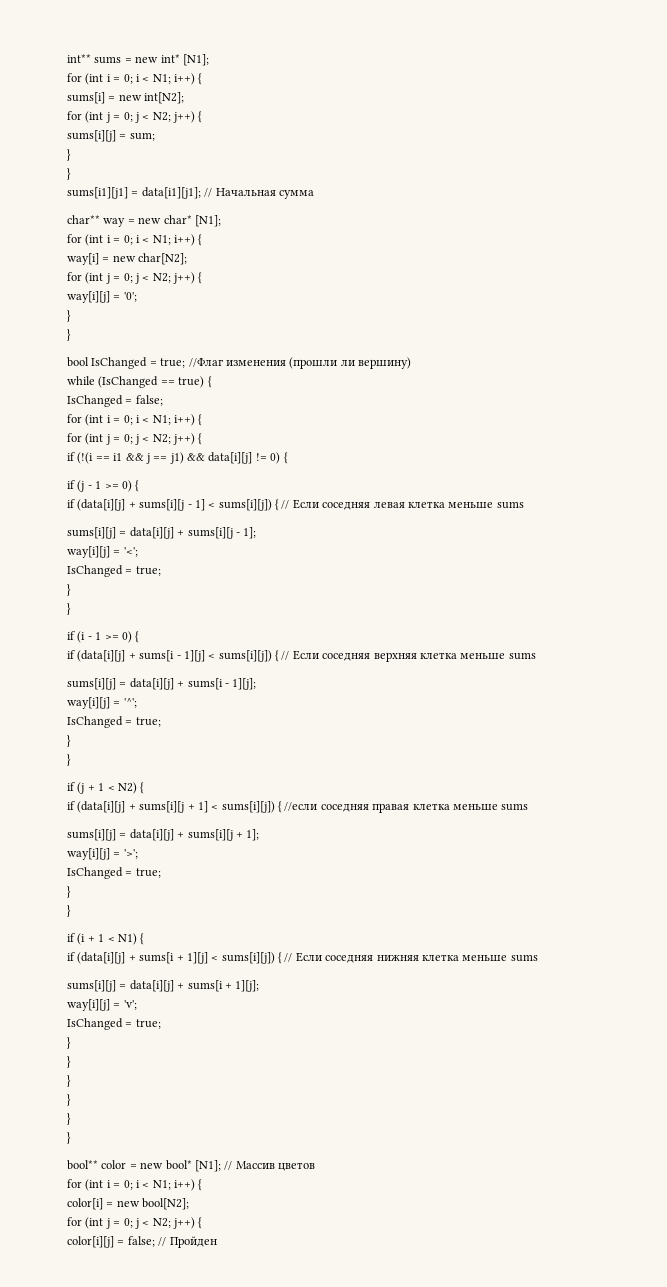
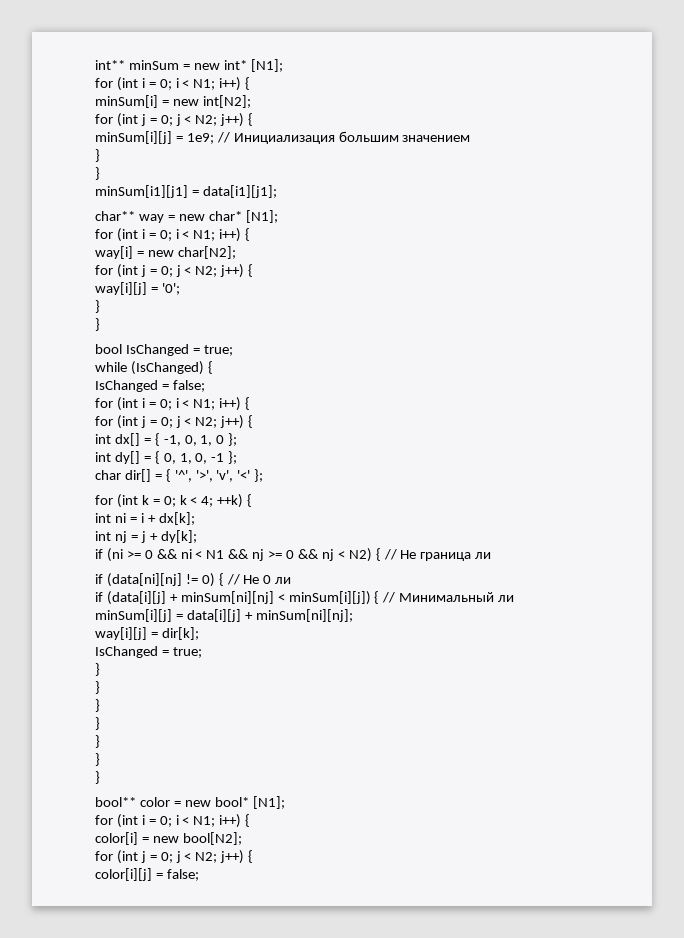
- int** sums = new int* [N1];
+ int** minSum = new int* [N1];
- sums[i] = new int[N2];
+ minSum[i] = new int[N2];
- sums[i][j] = sum;
+ minSum[i][j] = 1e9; // Инициализация большим значением
  }
  }
- sums[i1][j1] = data[i1][j1]; // Начальная сумма
+ minSum[i1][j1] = data[i1][j1];
- bool IsChanged = true; //Флаг изменения (прошли ли вершину)
- while (IsChanged == true) {
+ bool IsChanged = true;
+ while (IsChanged) {
- if (!(i == i1 && j == j1) && data[i][j] != 0) {
- if (j - 1 >= 0) {
- if (data[i][j] + sums[i][j - 1] < sums[i][j]) { // Если соседняя левая клетка меньше sums
- sums[i][j] = data[i][j] + sums[i][j - 1];
- way[i][j] = '<';
+ int dx[] = { -1, 0, 1, 0 };
+ int dy[] = { 0, 1, 0, -1 };
+ char dir[] = { '^', '>', 'v', '<' };
+ for (int k = 0; k < 4; ++k) {
+ int ni = i + dx[k];
+ int nj = j + dy[k];
+ if (ni >= 0 && ni < N1 && nj >= 0 && nj < N2) { // Не граница ли
+ if (data[ni][nj] != 0) { // Не 0 ли
+ if (data[i][j] + minSum[ni][nj] < minSum[i][j]) { // Минимальный ли
+ minSum[i][j] = data[i][j] + minSum[ni][nj];
+ way[i][j] = dir[k];
  IsChanged = true;
  }
- }
- if (i - 1 >= 0) {
- if (data[i][j] + sums[i - 1][j] < sums[i][j]) { // Если соседняя верхняя клетка меньше sums
- sums[i][j] = data[i][j] + sums[i - 1][j];
- way[i][j] = '^';
- IsChanged = true;
- }
- }
- if (j + 1 < N2) {
- if (data[i][j] + sums[i][j + 1] < sums[i][j]) { //если соседняя правая клетка меньше sums
- sums[i][j] = data[i][j] + sums[i][j + 1];
- way[i][j] = '>';
- IsChanged = true;
- }
- }
- if (i + 1 < N1) {
- if (data[i][j] + sums[i + 1][j] < sums[i][j]) { // Если соседняя нижняя клетка меньше sums
- sums[i][j] = data[i][j] + sums[i + 1][j];
- way[i][j] = 'v';
- IsChanged = true;
- bool** color = new bool* [N1]; // Массив цветов
+ bool** color = new bool* [N1];
- color[i][j] = false; // Пройден
+ color[i][j] = false;

